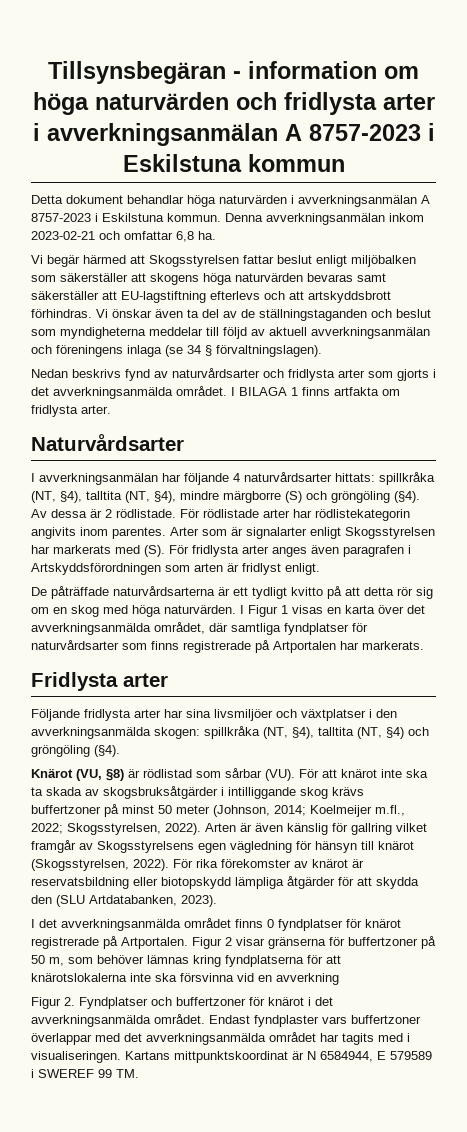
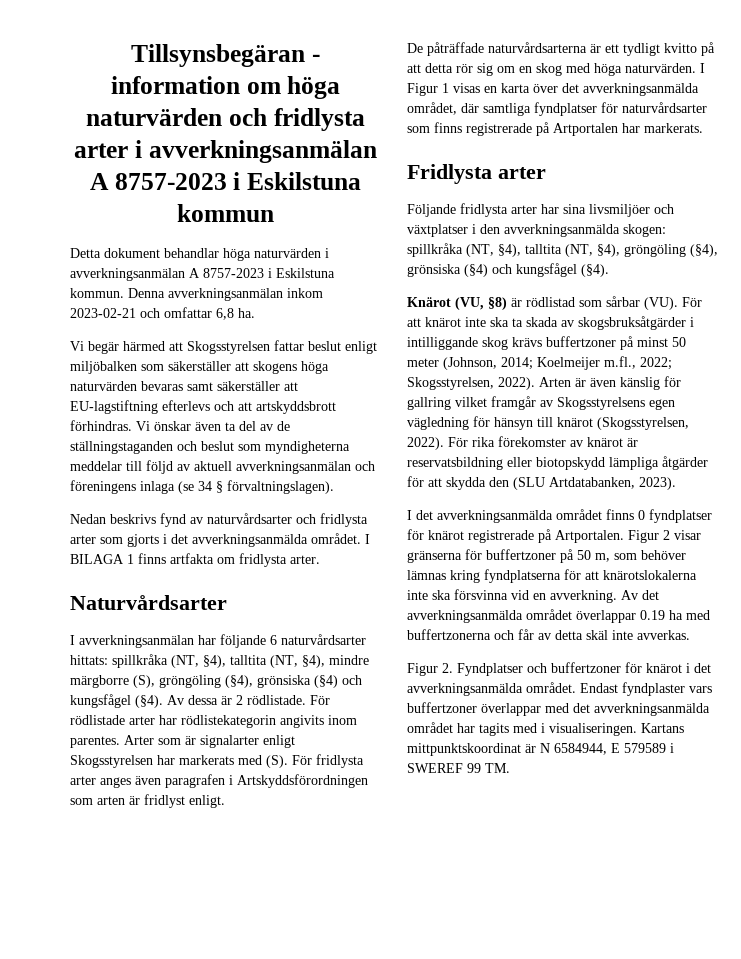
- I avverkningsanmälan har följande 4 naturvårdsarter hittats: spillkråka (NT, §4), talltita (NT, §4), mindre märgborre (S) och gröngöling (§4).
+ I avverkningsanmälan har följande 6 naturvårdsarter hittats: spillkråka (NT, §4), talltita (NT, §4), mindre märgborre (S), gröngöling (§4), grönsiska (§4) och kungsfågel (§4).
- Följande fridlysta arter har sina livsmiljöer och växtplatser i den avverkningsanmälda skogen: spillkråka (NT, §4), talltita (NT, §4) och gröngöling (§4).
+ Följande fridlysta arter har sina livsmiljöer och växtplatser i den avverkningsanmälda skogen: spillkråka (NT, §4), talltita (NT, §4), gröngöling (§4), grönsiska (§4) och kungsfågel (§4).
- Figur 2 visar gränserna för buffertzoner på 50 m, som behöver lämnas kring fyndplatserna för att knärotslokalerna inte ska försvinna vid en avverkning
+ Figur 2 visar gränserna för buffertzoner på 50 m, som behöver lämnas kring fyndplatserna för att knärotslokalerna inte ska försvinna vid en avverkning. Av det avverkningsanmälda området överlappar 0.19 ha med buffertzonerna och får av detta skäl inte avverkas.

